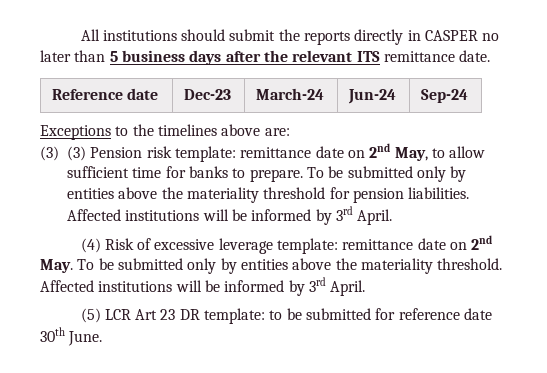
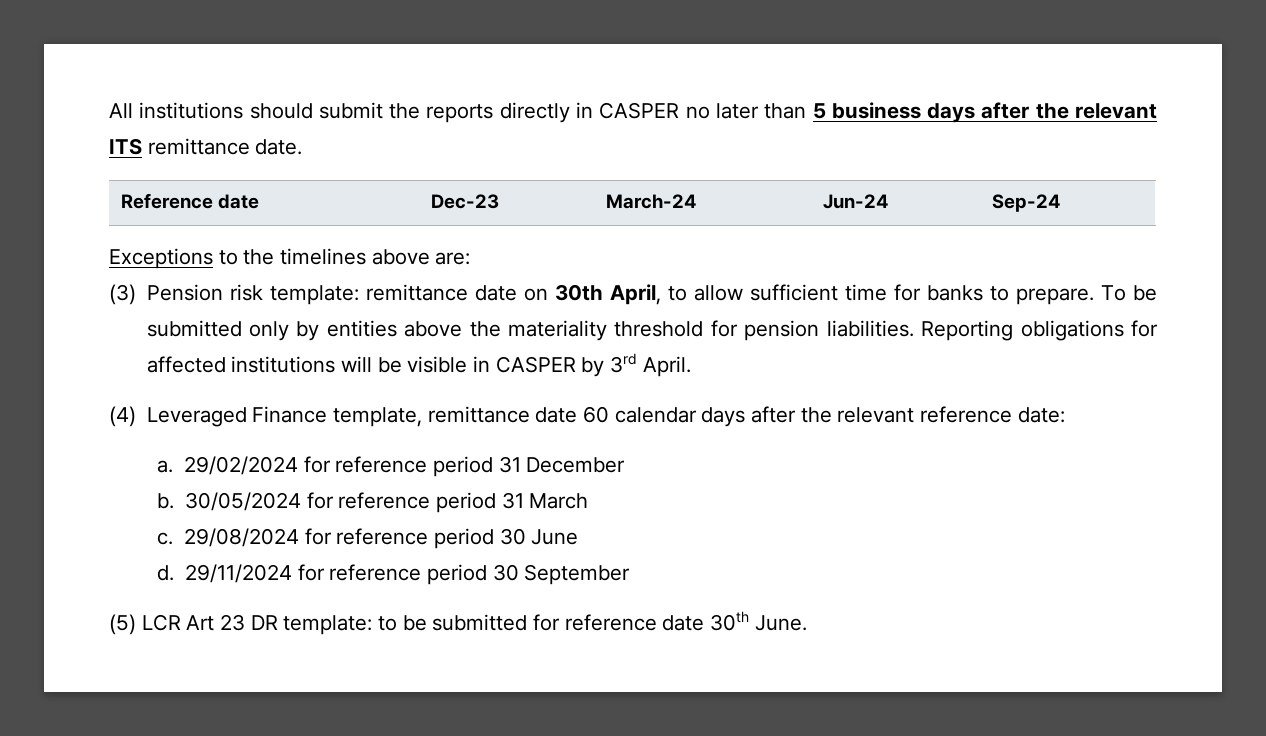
- (3) (3) Pension risk template: remittance date on 2nd May, to allow sufficient time for banks to prepare.
+ (3) Pension risk template: remittance date on 30th April, to allow sufficient time for banks to prepare.
- To be submitted only by entities above the materiality threshold for pension liabilities. Affected institutions will be informed by 3rd April.
- (4) Risk of excessive leverage template: remittance date on 2nd May. To be submitted only by entities above the materiality threshold. Affected institutions will be informed by 3rd April.
+ To be submitted only by entities above the materiality threshold for pension liabilities. Reporting obligations for affected institutions will be visible in CASPER by 3rd April.
+ (4) Leveraged Finance template, remittance date 60 calendar days after the relevant reference date:
+ a. 29/02/2024 for reference period 31 December
+ b. 30/05/2024 for reference period 31 March
+ c. 29/08/2024 for reference period 30 June
+ d. 29/11/2024 for reference period 30 September

